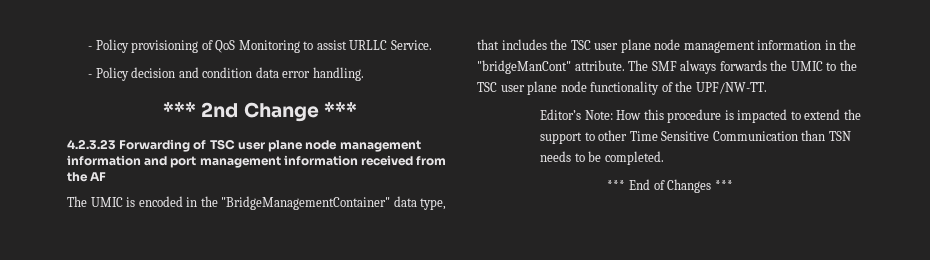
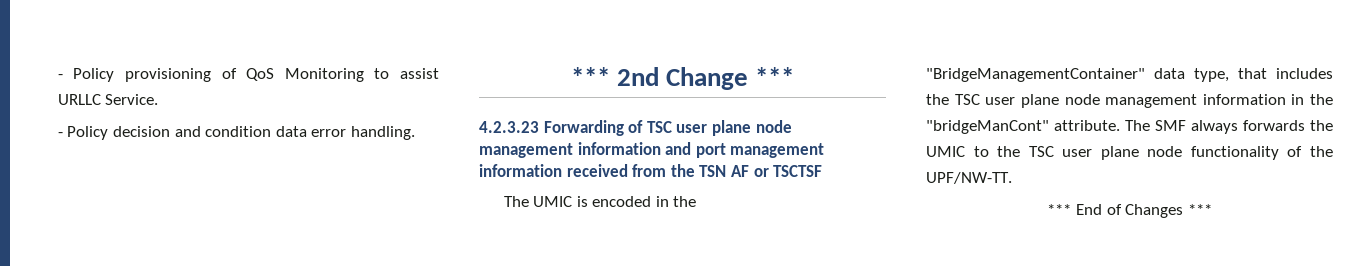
- 4.2.3.23 Forwarding of TSC user plane node management information and port management information received from the AF
+ 4.2.3.23 Forwarding of TSC user plane node management information and port management information received from the TSN AF or TSCTSF
- Editor’s Note: How this procedure is impacted to extend the support to other Time Sensitive Communication than TSN needs to be completed.

